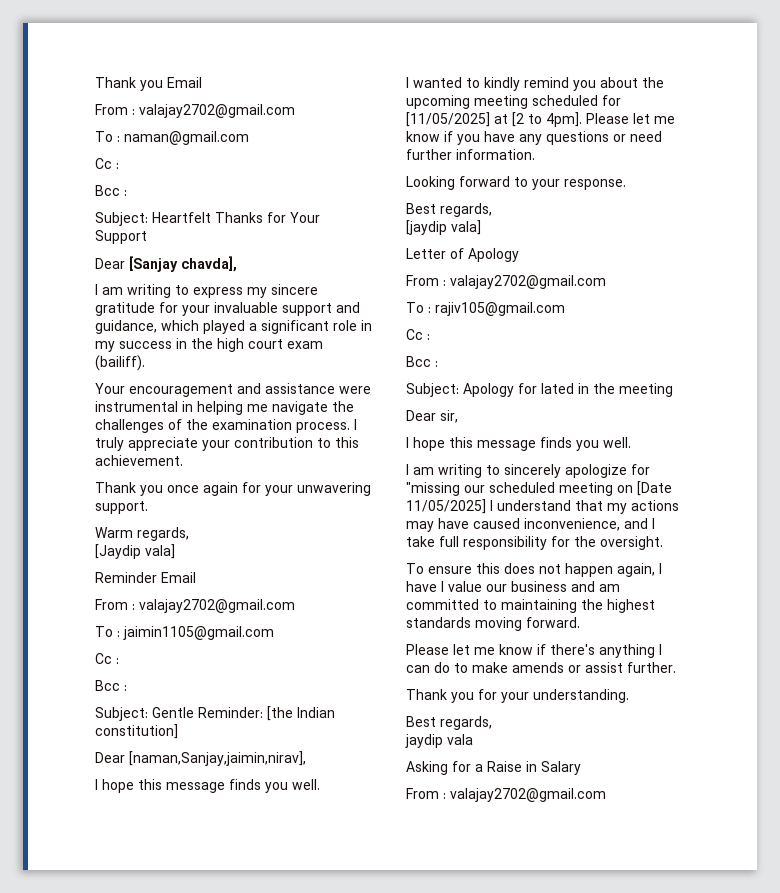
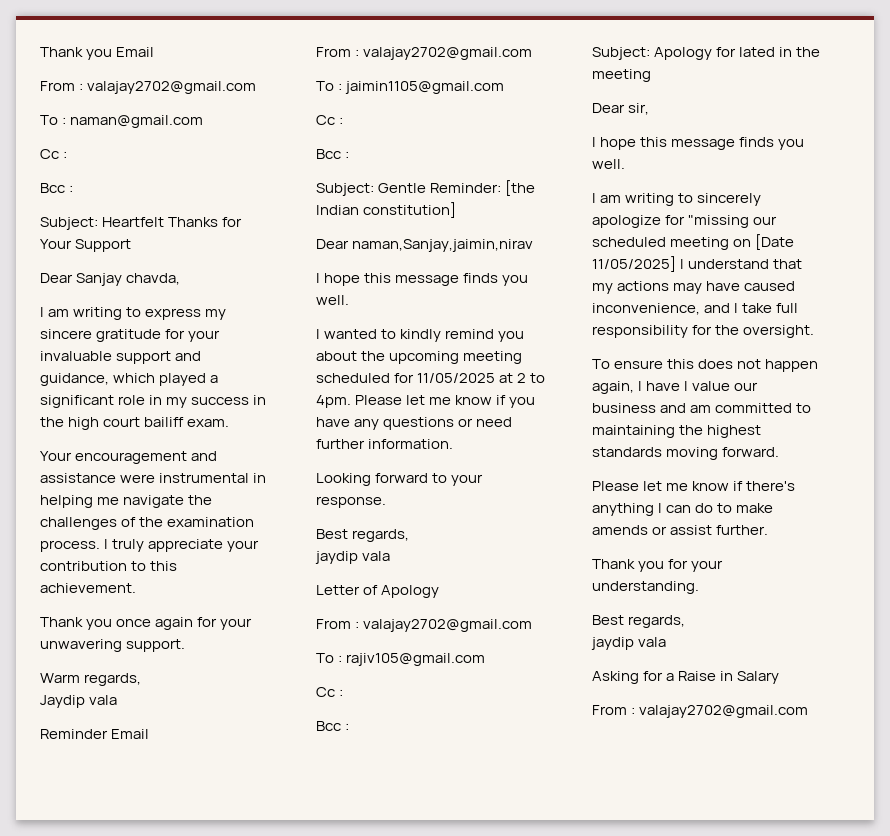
- Dear [Sanjay chavda],
+ Dear Sanjay chavda,
- I am writing to express my sincere gratitude for your invaluable support and guidance, which played a significant role in my success in the high court exam (bailiff).
+ I am writing to express my sincere gratitude for your invaluable support and guidance, which played a significant role in my success in the high court bailiff exam.
- [Jaydip vala]
+ Jaydip vala
- Dear [naman,Sanjay,jaimin,nirav],
+ Dear naman,Sanjay,jaimin,nirav
- I wanted to kindly remind you about the upcoming meeting scheduled for [11/05/2025] at [2 to 4pm].
+ I wanted to kindly remind you about the upcoming meeting scheduled for 11/05/2025 at 2 to 4pm.
  Looking forward to your response.
  Best regards,
- [jaydip vala]
+ jaydip vala

